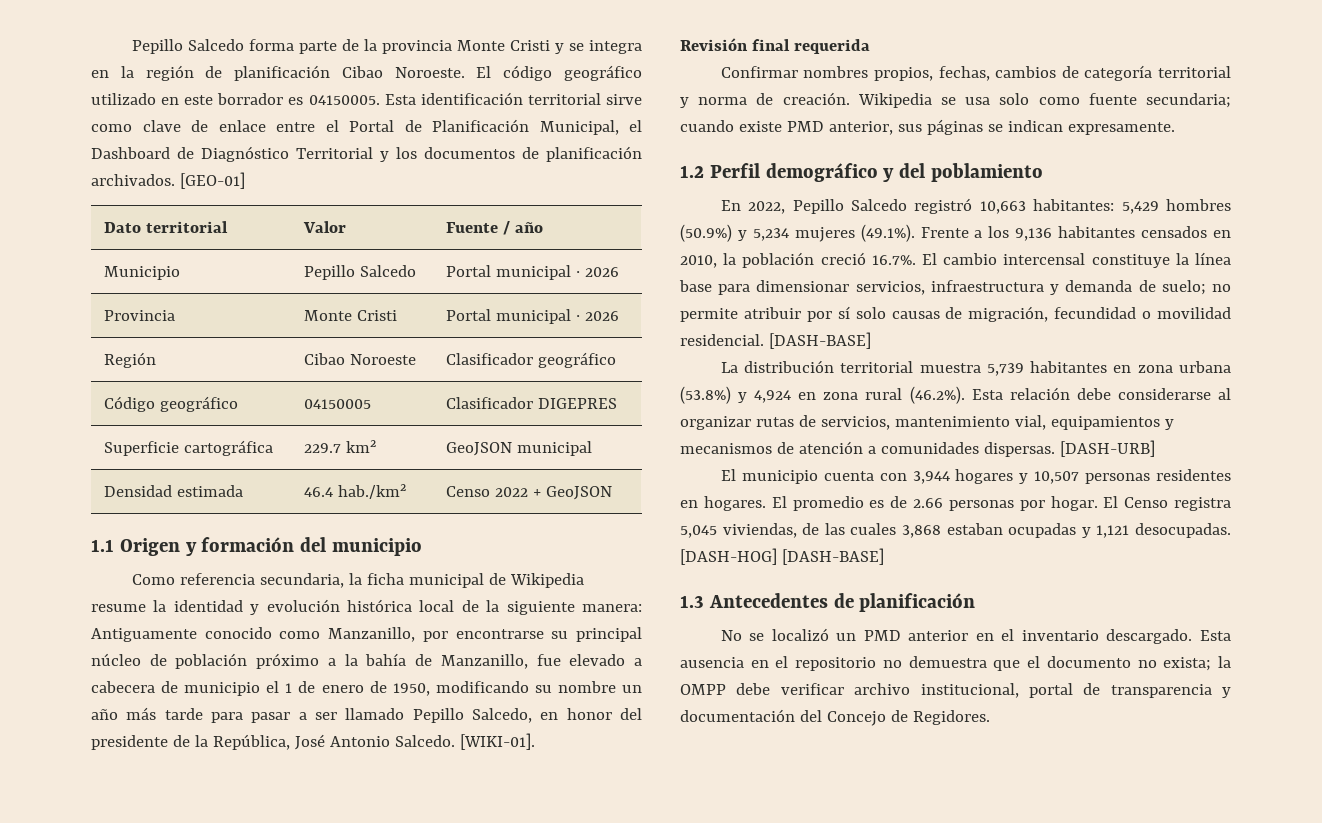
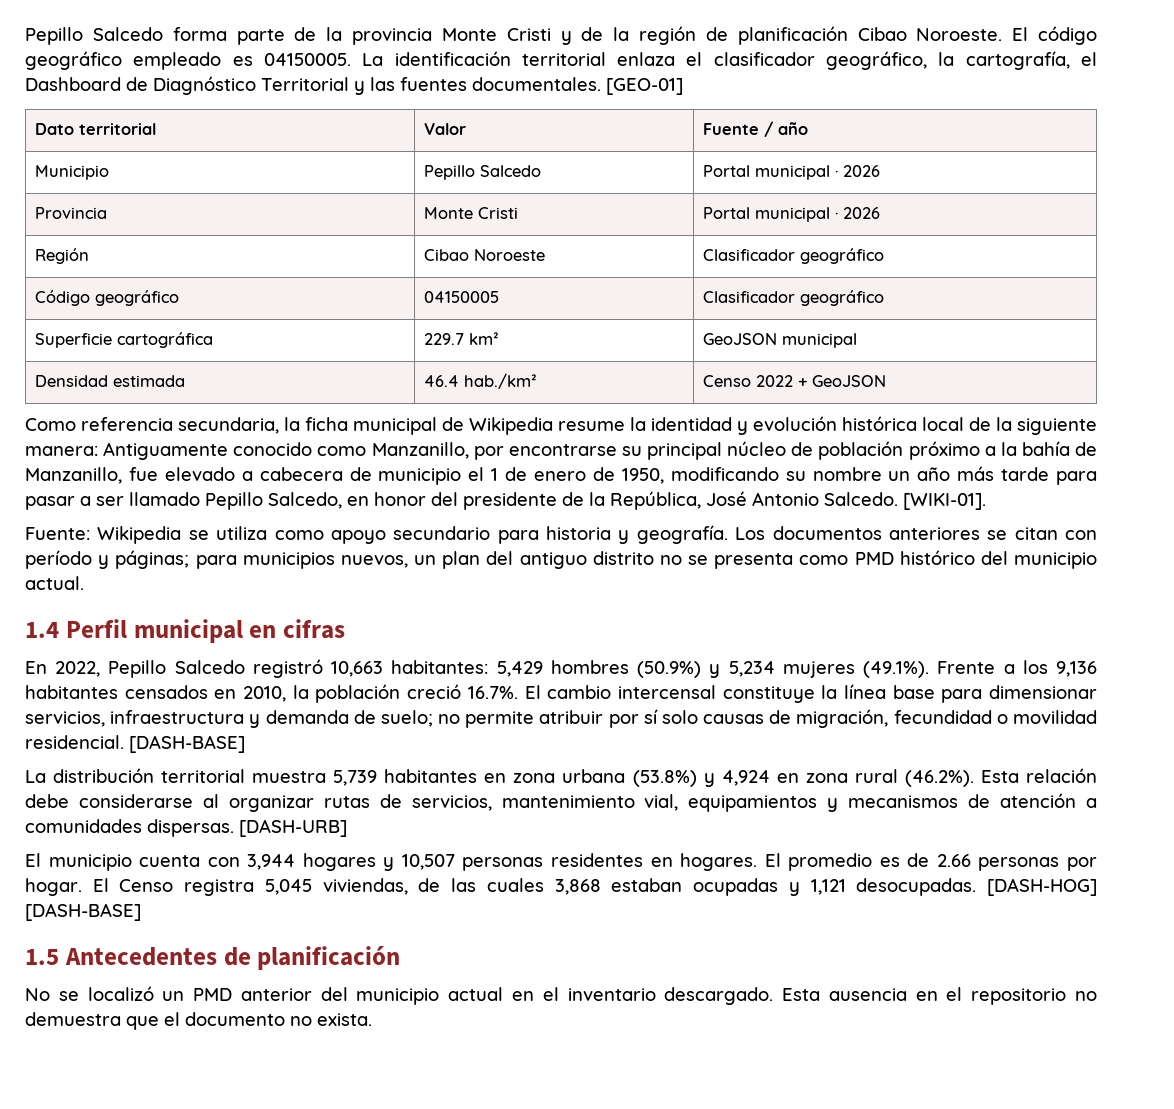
- Pepillo Salcedo forma parte de la provincia Monte Cristi y se integra en la región de planificación Cibao Noroeste.
+ Pepillo Salcedo forma parte de la provincia Monte Cristi y de la región de planificación Cibao Noroeste.
- El código geográfico utilizado en este borrador es 04150005.
+ El código geográfico empleado es 04150005.
- Esta identificación territorial sirve como clave de enlace entre el Portal de Planificación Municipal, el Dashboard de Diagnóstico Territorial y los documentos de planificación archivados.
+ La identificación territorial enlaza el clasificador geográfico, la cartografía, el Dashboard de Diagnóstico Territorial y las fuentes documentales.
- Código geográfico | 04150005 | Clasificador DIGEPRES
+ Código geográfico | 04150005 | Clasificador geográfico
- 1.1 Origen y formación del municipio
- Revisión final requerida
- Confirmar nombres propios, fechas, cambios de categoría territorial y norma de creación. Wikipedia se usa solo como fuente secundaria; cuando existe PMD anterior, sus páginas se indican expresamente.
- 1.2 Perfil demográfico y del poblamiento
+ Fuente: Wikipedia se utiliza como apoyo secundario para historia y geografía. Los documentos anteriores se citan con período y páginas; para municipios nuevos, un plan del antiguo distrito no se presenta como PMD histórico del municipio actual.
+ 1.4 Perfil municipal en cifras
- 1.3 Antecedentes de planificación
+ 1.5 Antecedentes de planificación
- No se localizó un PMD anterior en el inventario descargado.
+ No se localizó un PMD anterior del municipio actual en el inventario descargado.
- Esta ausencia en el repositorio no demuestra que el documento no exista; la OMPP debe verificar archivo institucional, portal de transparencia y documentación del Concejo de Regidores.
+ Esta ausencia en el repositorio no demuestra que el documento no exista.

